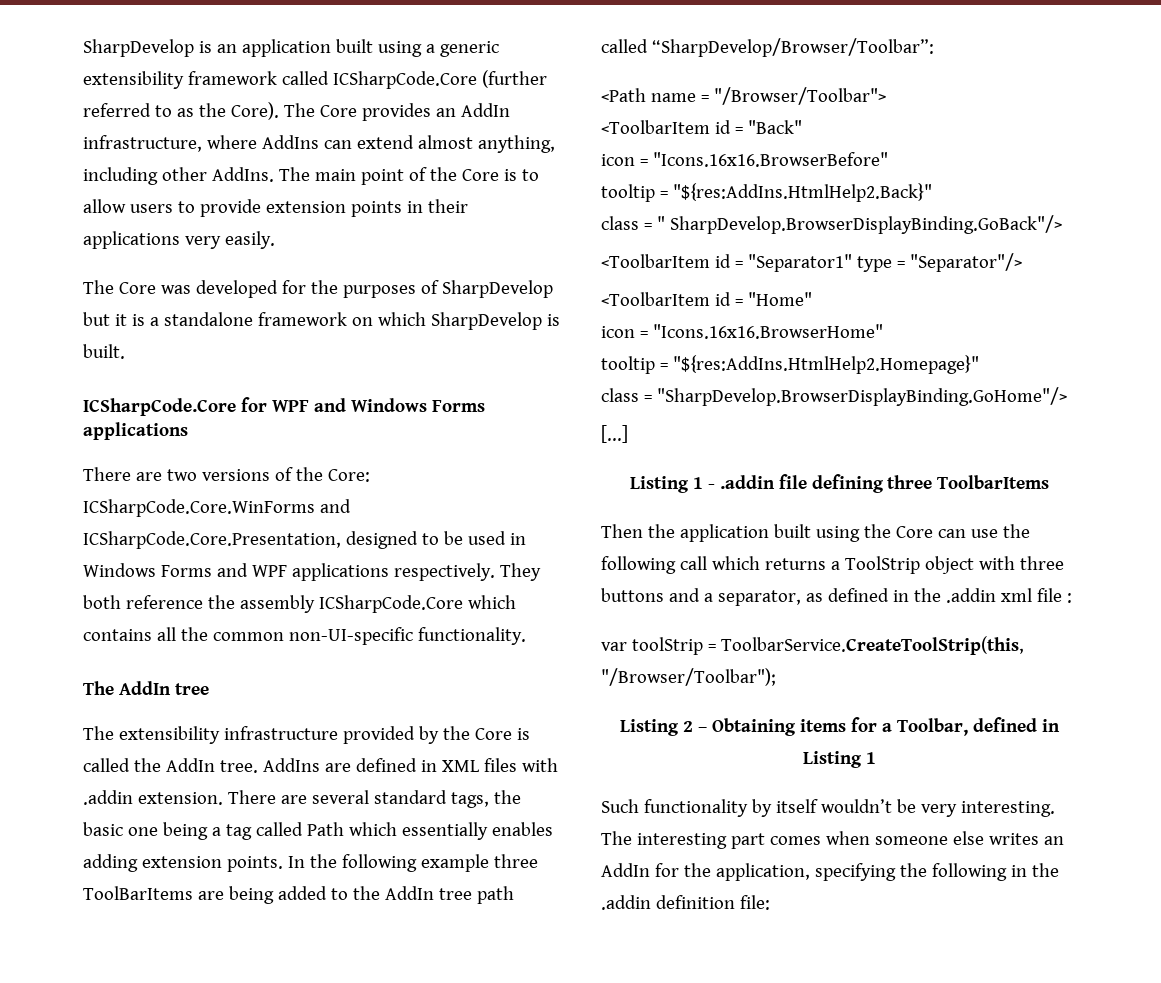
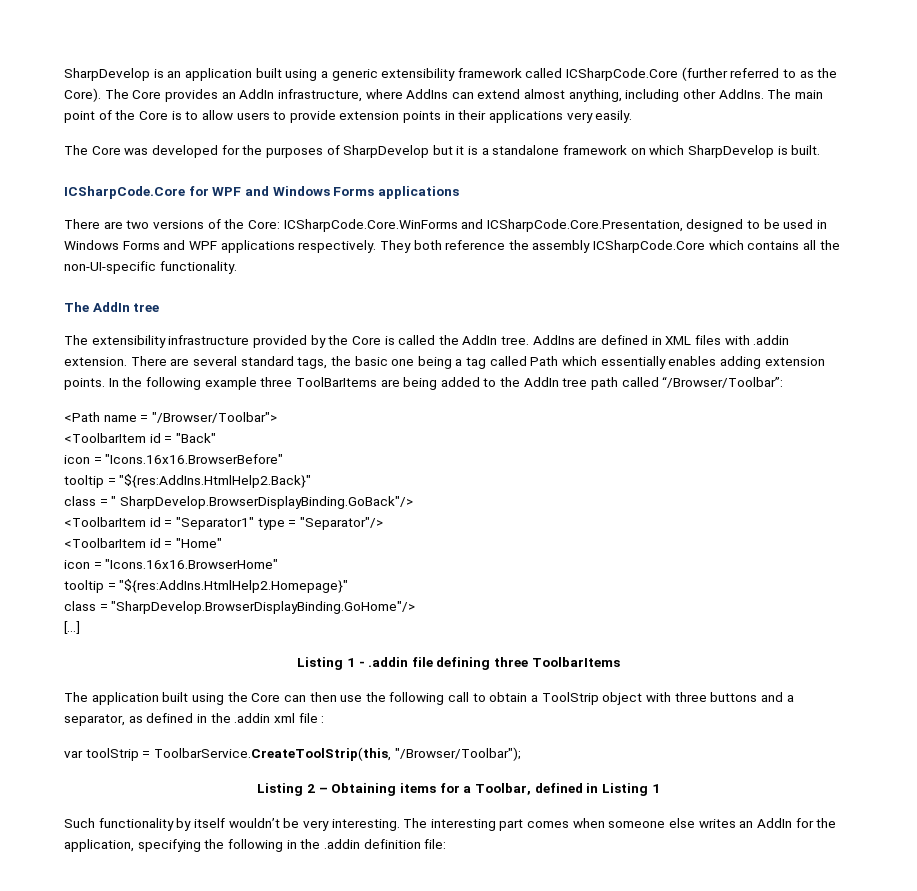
- They both reference the assembly ICSharpCode.Core which contains all the common non-UI-specific functionality.
+ They both reference the assembly ICSharpCode.Core which contains all the non-UI-specific functionality.
- In the following example three ToolBarItems are being added to the AddIn tree path called “SharpDevelop/Browser/Toolbar”:
+ In the following example three ToolBarItems are being added to the AddIn tree path called “/Browser/Toolbar”:
- Then the application built using the Core can use the following call which returns a ToolStrip object with three buttons and a separator, as defined in the .addin xml file :
+ The application built using the Core can then use the following call to obtain a ToolStrip object with three buttons and a separator, as defined in the .addin xml file :

